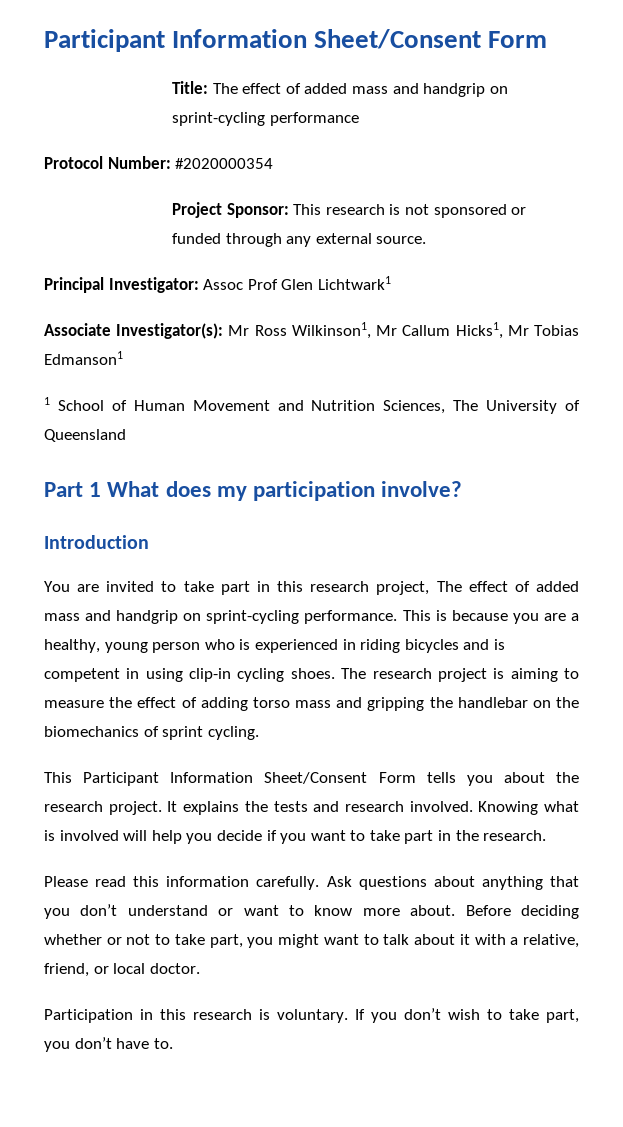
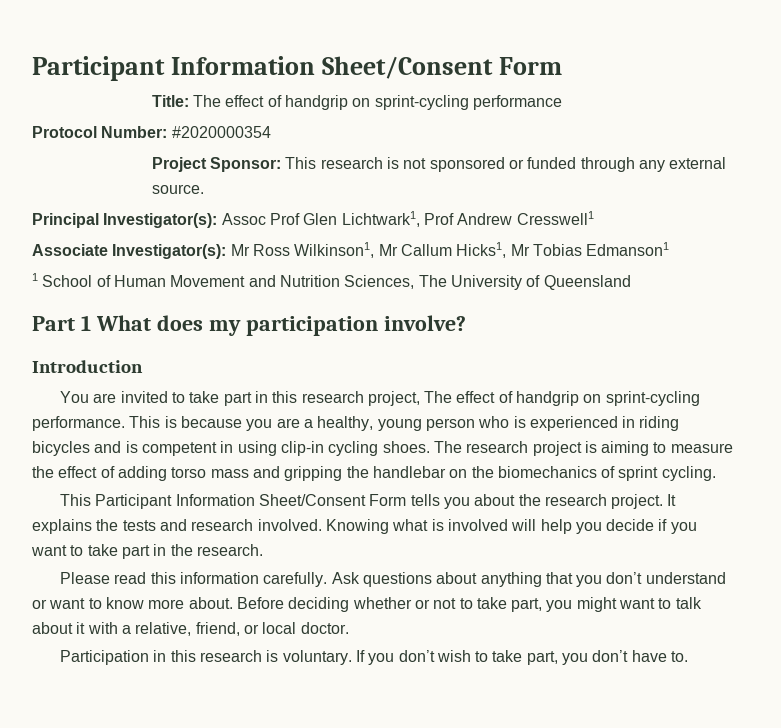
- Title: The effect of added mass and handgrip on sprint-cycling performance
+ Title: The effect of handgrip on sprint-cycling performance
- Principal Investigator: Assoc Prof Glen Lichtwark1
+ Principal Investigator(s): Assoc Prof Glen Lichtwark1, Prof Andrew Cresswell1
- You are invited to take part in this research project, The effect of added mass and handgrip on sprint-cycling performance.
+ You are invited to take part in this research project, The effect of handgrip on sprint-cycling performance.

